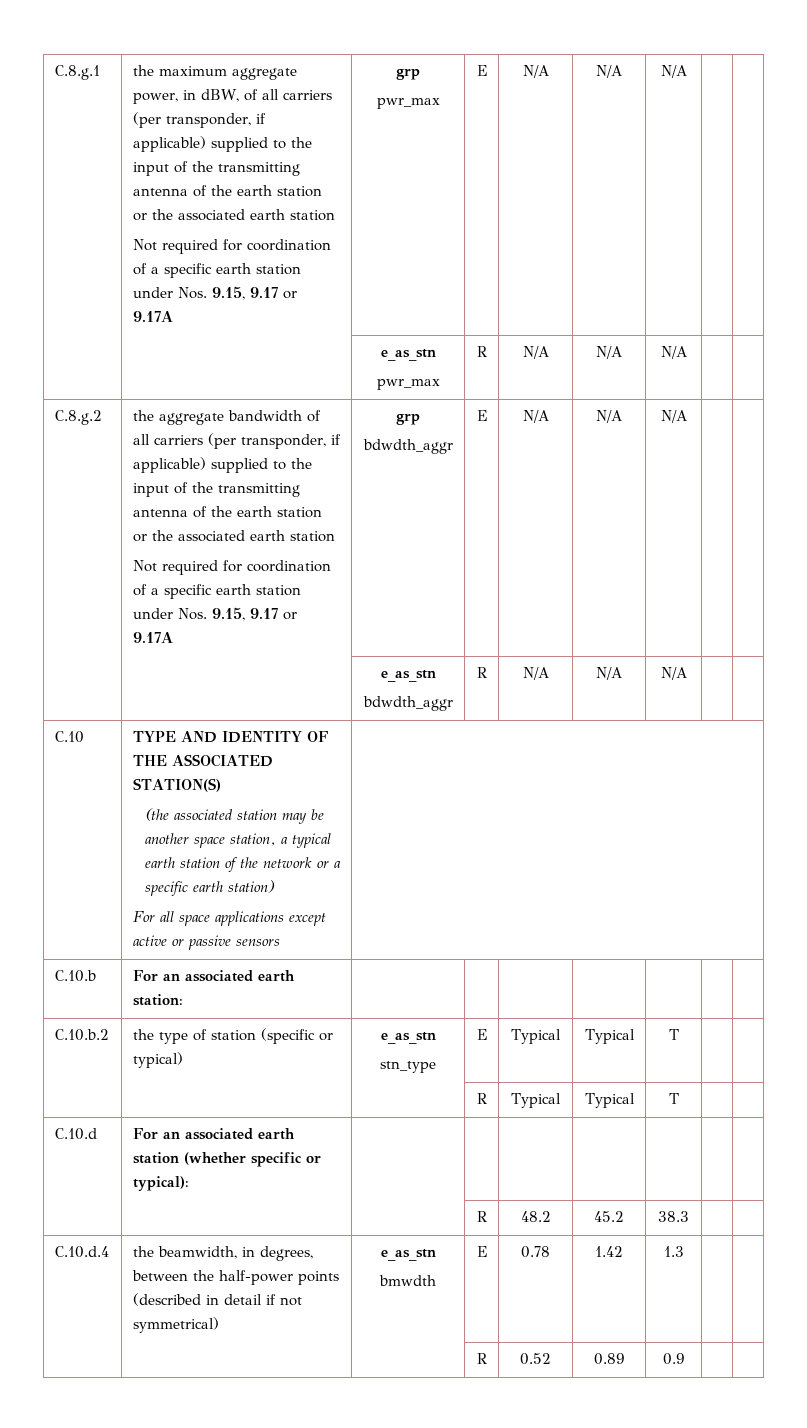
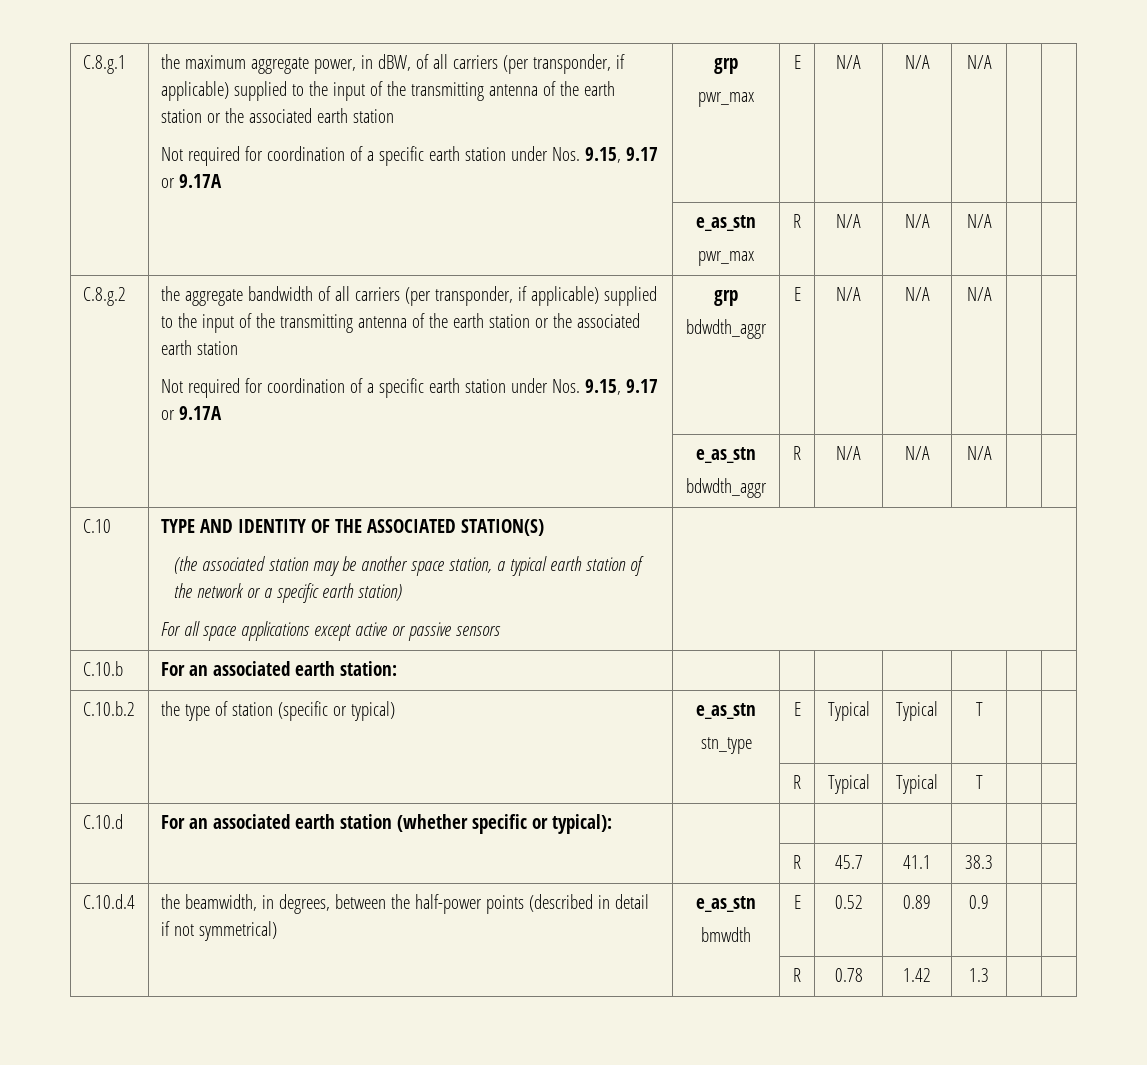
- | | | R | 48.2 | 45.2 | 38.3 | |
+ | | | R | 45.7 | 41.1 | 38.3 | |
  C.10.d.4 | the beamwidth, in degrees, between the half-power points (described in detail if not symmetrical) | e_as_stn
- bmwdth | E | 0.78 | 1.42 | 1.3 | |
- | | | R | 0.52 | 0.89 | 0.9 | |
+ bmwdth | E | 0.52 | 0.89 | 0.9 | |
+ | | | R | 0.78 | 1.42 | 1.3 | |

